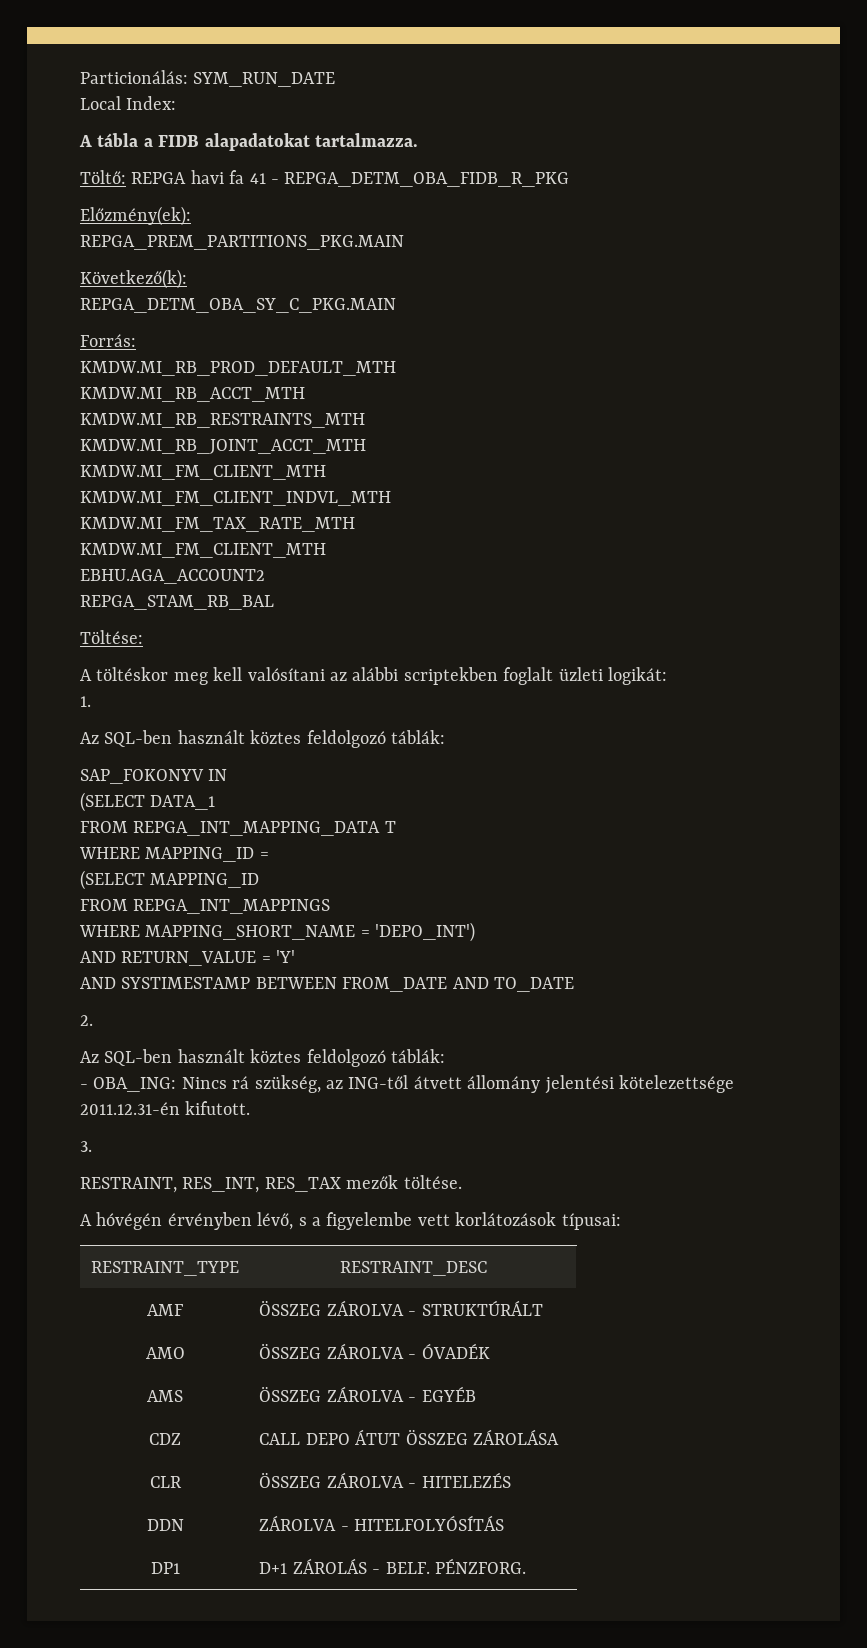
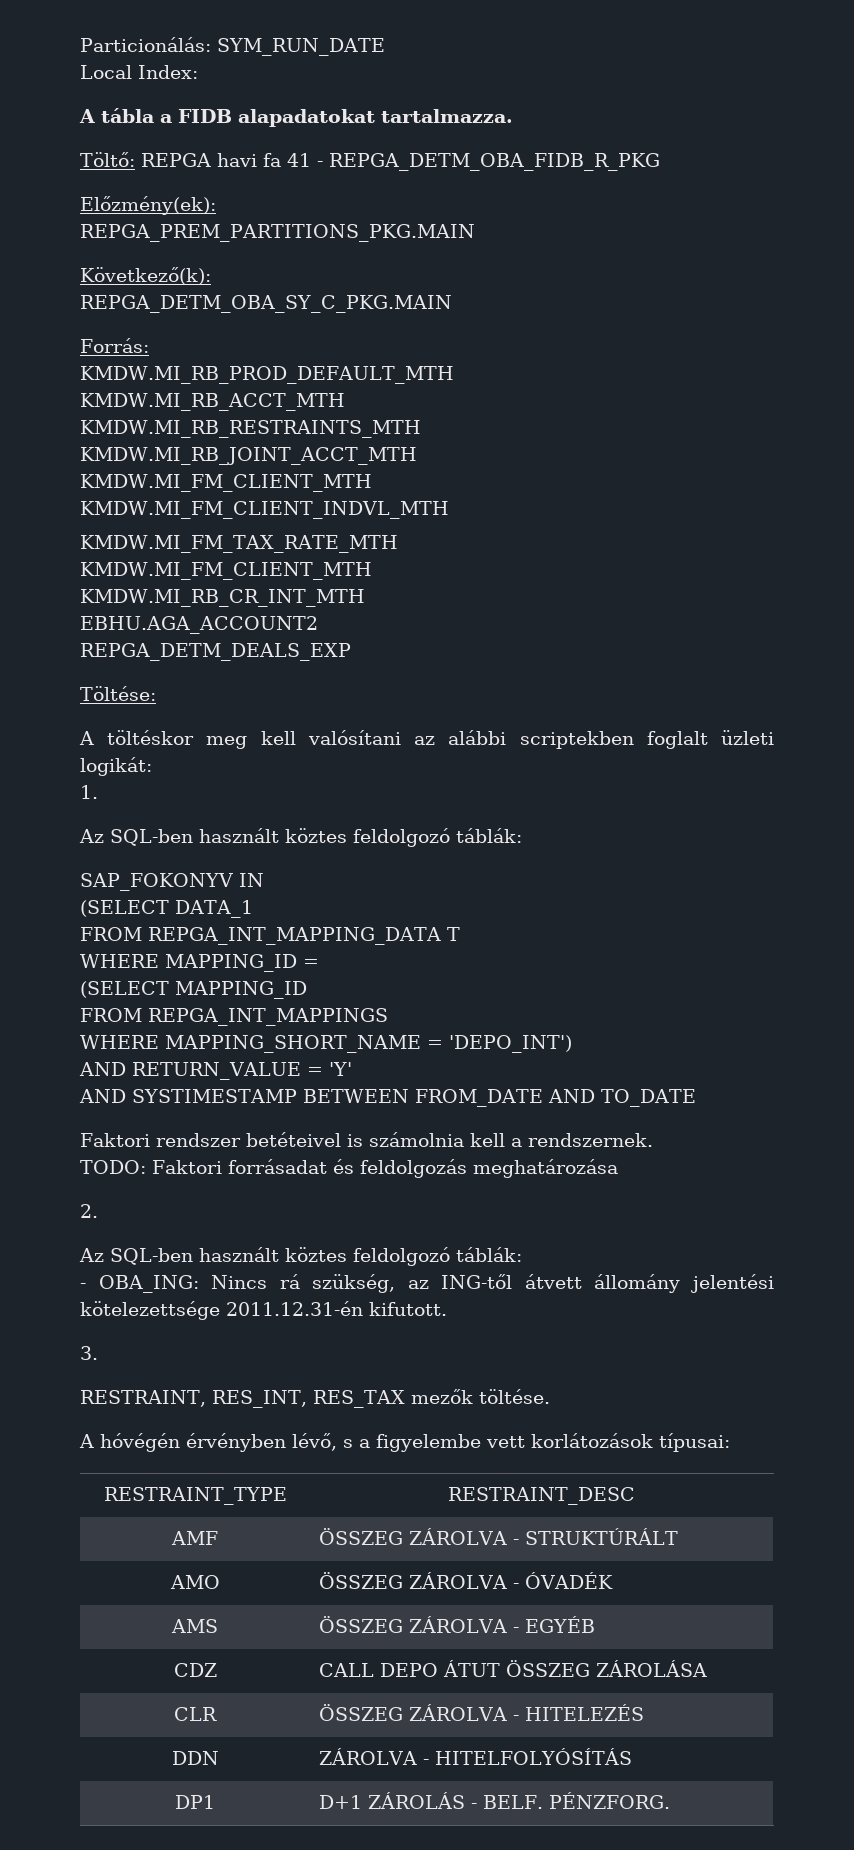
+ KMDW.MI_RB_CR_INT_MTH
- REPGA_STAM_RB_BAL
+ REPGA_DETM_DEALS_EXP
+ Faktori rendszer betéteivel is számolnia kell a rendszernek.
+ TODO: Faktori forrásadat és feldolgozás meghatározása

